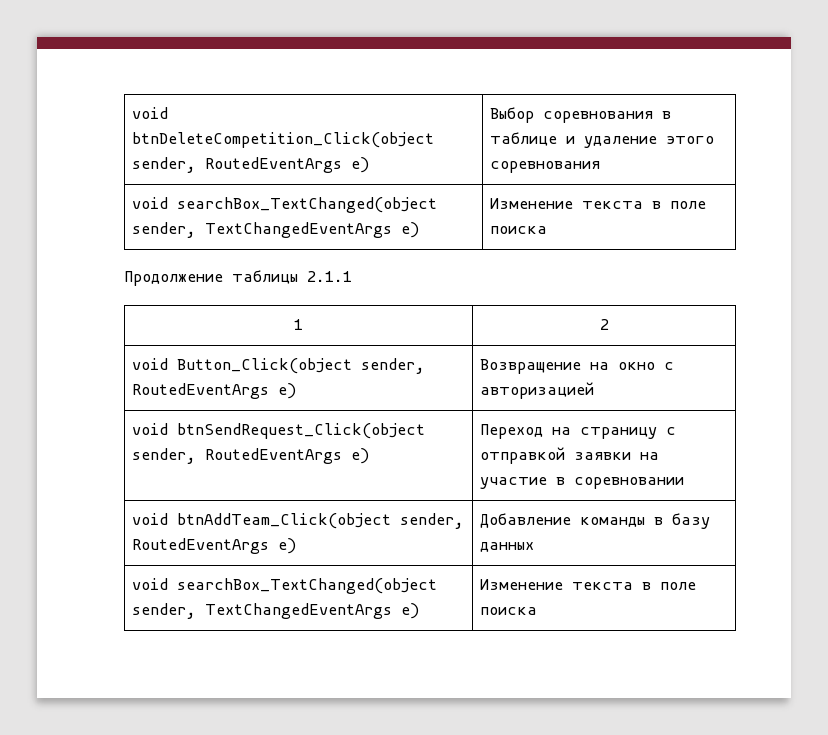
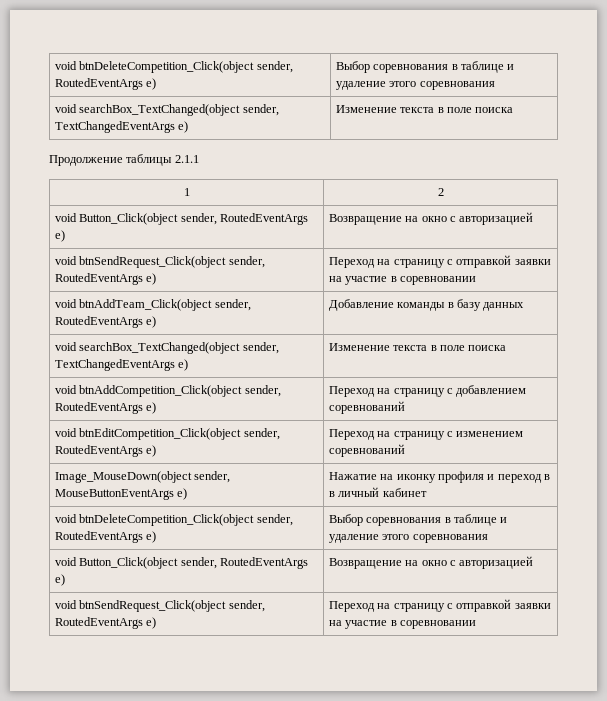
+ void btnAddCompetition_Click(object sender, RoutedEventArgs e) | Переход на страницу с добавлением соревнований
+ void btnEditCompetition_Click(object sender, RoutedEventArgs e) | Переход на страницу с изменением соревнований
+ Image_MouseDown(object sender, MouseButtonEventArgs e) | Нажатие на иконку профиля и переход в в личный кабинет
+ void btnDeleteCompetition_Click(object sender, RoutedEventArgs e) | Выбор соревнования в таблице и удаление этого соревнования
+ void Button_Click(object sender, RoutedEventArgs e) | Возвращение на окно с авторизацией
+ void btnSendRequest_Click(object sender, RoutedEventArgs e) | Переход на страницу с отправкой заявки на участие в соревновании

